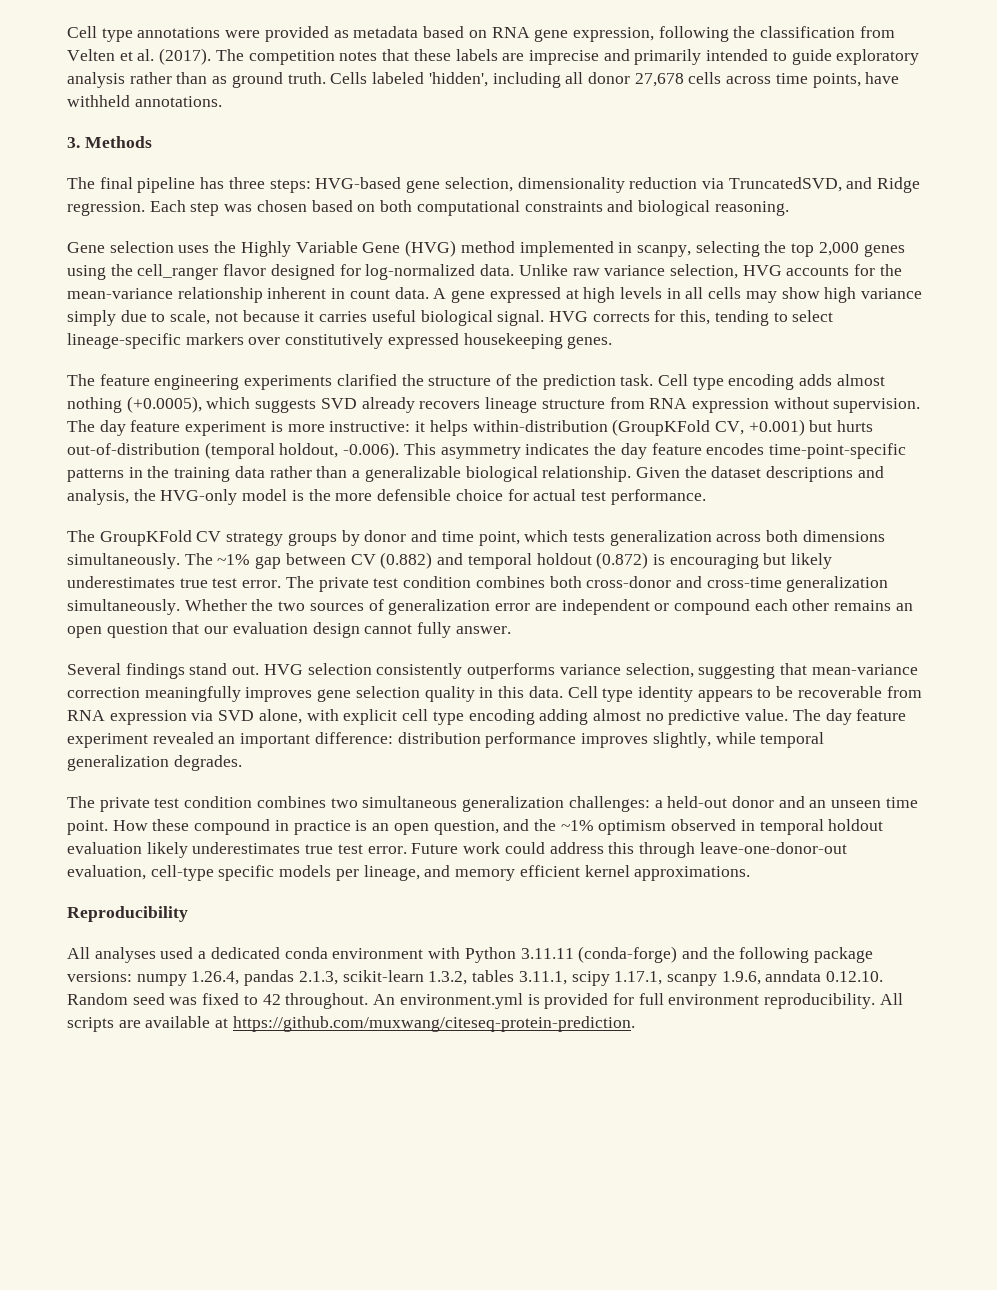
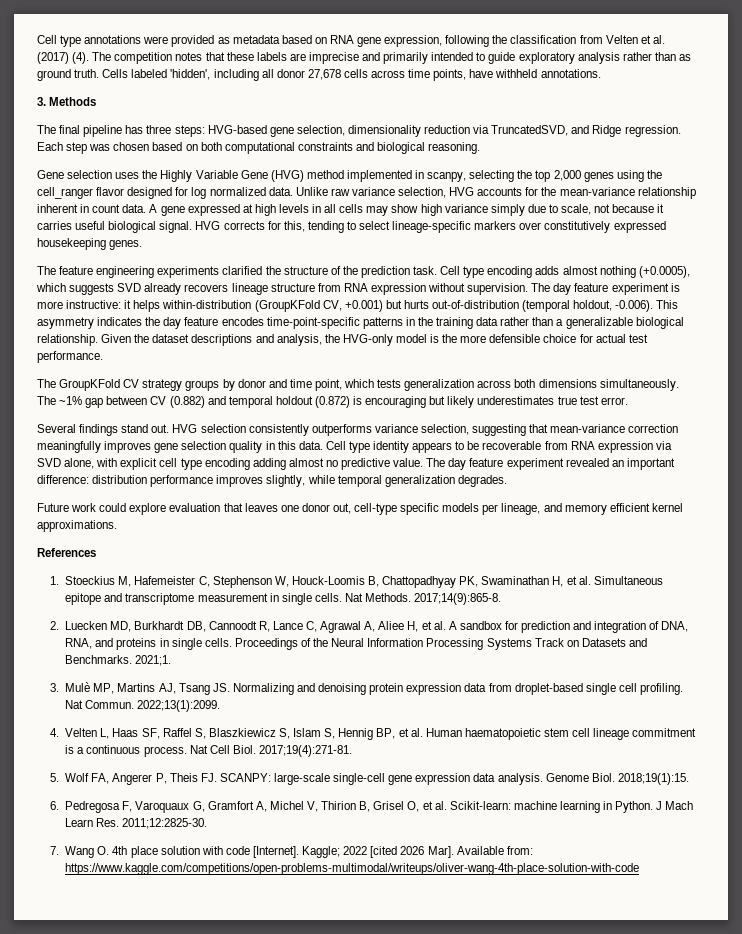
- Cell type annotations were provided as metadata based on RNA gene expression, following the classification from Velten et al. (2017).
+ Cell type annotations were provided as metadata based on RNA gene expression, following the classification from Velten et al. (2017) (4).
- Gene selection uses the Highly Variable Gene (HVG) method implemented in scanpy, selecting the top 2,000 genes using the cell_ranger flavor designed for log-normalized data.
+ Gene selection uses the Highly Variable Gene (HVG) method implemented in scanpy, selecting the top 2,000 genes using the cell_ranger flavor designed for log normalized data.
- The private test condition combines both cross-donor and cross-time generalization simultaneously. Whether the two sources of generalization error are independent or compound each other remains an open question that our evaluation design cannot fully answer.
- The private test condition combines two simultaneous generalization challenges: a held-out donor and an unseen time point. How these compound in practice is an open question, and the ~1% optimism observed in temporal holdout evaluation likely underestimates true test error. Future work could address this through leave-one-donor-out evaluation, cell-type specific models per lineage, and memory efficient kernel approximations.
+ Future work could explore evaluation that leaves one donor out, cell-type specific models per lineage, and memory efficient kernel approximations.
- Reproducibility
- All analyses used a dedicated conda environment with Python 3.11.11 (conda-forge) and the following package versions: numpy 1.26.4, pandas 2.1.3, scikit-learn 1.3.2, tables 3.11.1, scipy 1.17.1, scanpy 1.9.6, anndata 0.12.10. Random seed was fixed to 42 throughout. An environment.yml is provided for full environment reproducibility. All scripts are available at https://github.com/muxwang/citeseq-protein-prediction.
+ References
+ 1. Stoeckius M, Hafemeister C, Stephenson W, Houck-Loomis B, Chattopadhyay PK, Swaminathan H, et al. Simultaneous epitope and transcriptome measurement in single cells. Nat Methods. 2017;14(9):865-8.
+ 2. Luecken MD, Burkhardt DB, Cannoodt R, Lance C, Agrawal A, Aliee H, et al. A sandbox for prediction and integration of DNA, RNA, and proteins in single cells. Proceedings of the Neural Information Processing Systems Track on Datasets and Benchmarks. 2021;1.
+ 3. Mulè MP, Martins AJ, Tsang JS. Normalizing and denoising protein expression data from droplet-based single cell profiling. Nat Commun. 2022;13(1):2099.
+ 4. Velten L, Haas SF, Raffel S, Blaszkiewicz S, Islam S, Hennig BP, et al. Human haematopoietic stem cell lineage commitment is a continuous process. Nat Cell Biol. 2017;19(4):271-81.
+ 5. Wolf FA, Angerer P, Theis FJ. SCANPY: large-scale single-cell gene expression data analysis. Genome Biol. 2018;19(1):15.
+ 6. Pedregosa F, Varoquaux G, Gramfort A, Michel V, Thirion B, Grisel O, et al. Scikit-learn: machine learning in Python. J Mach Learn Res. 2011;12:2825-30.
+ 7. Wang O. 4th place solution with code [Internet]. Kaggle; 2022 [cited 2026 Mar]. Available from: https://www.kaggle.com/competitions/open-problems-multimodal/writeups/oliver-wang-4th-place-solution-with-code

